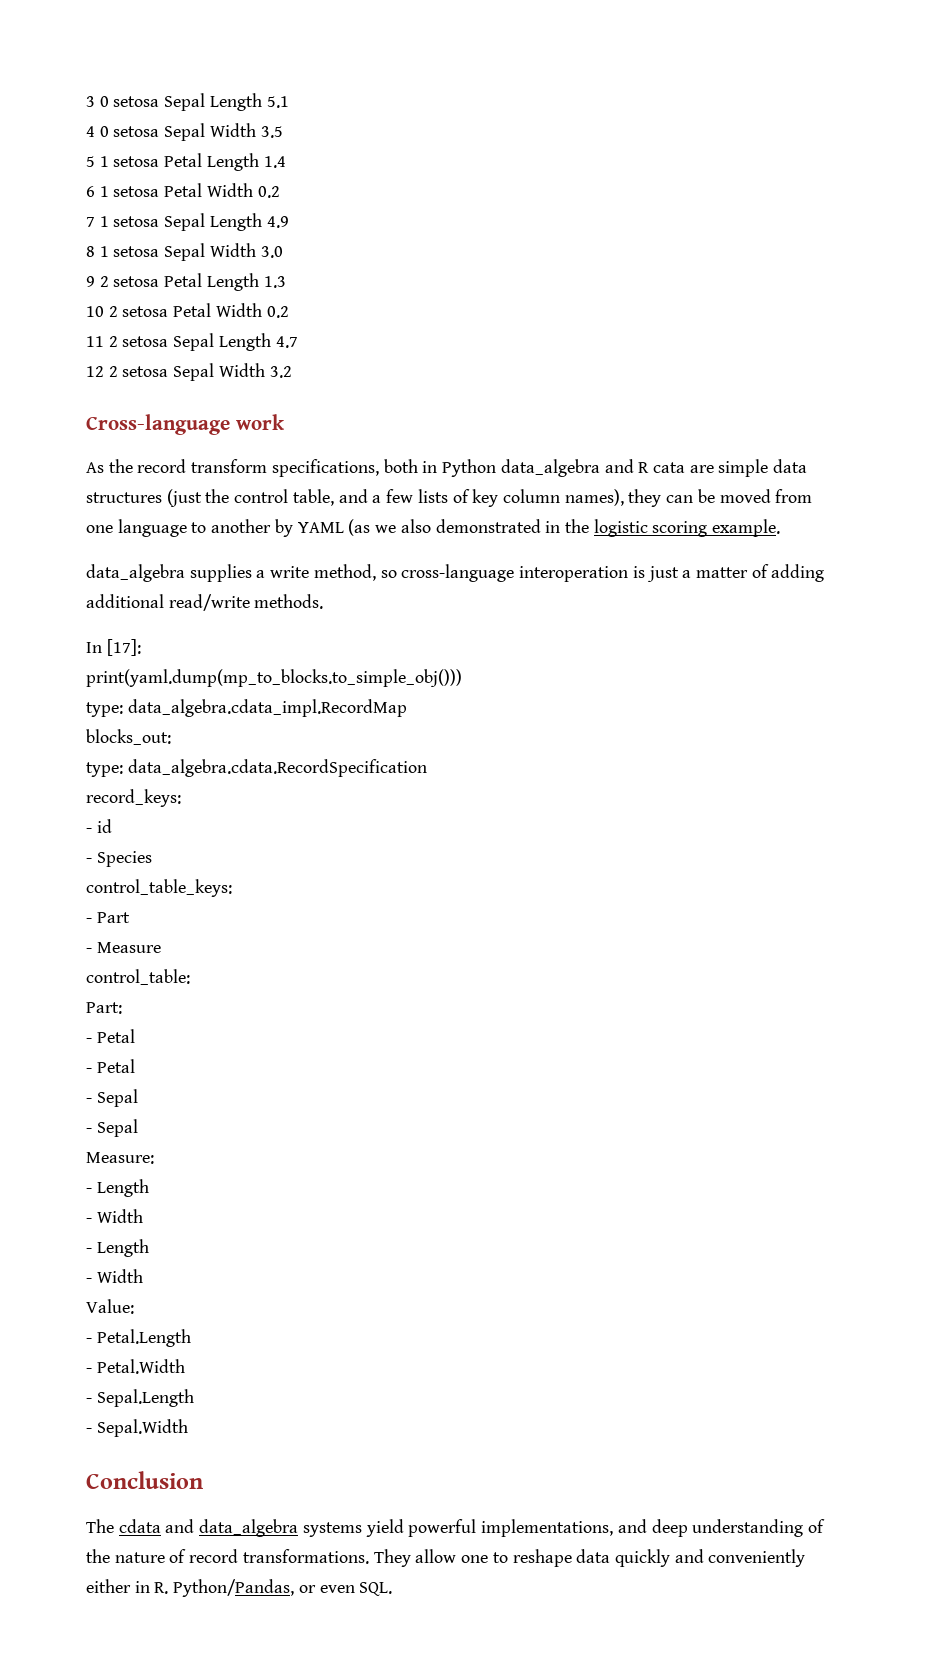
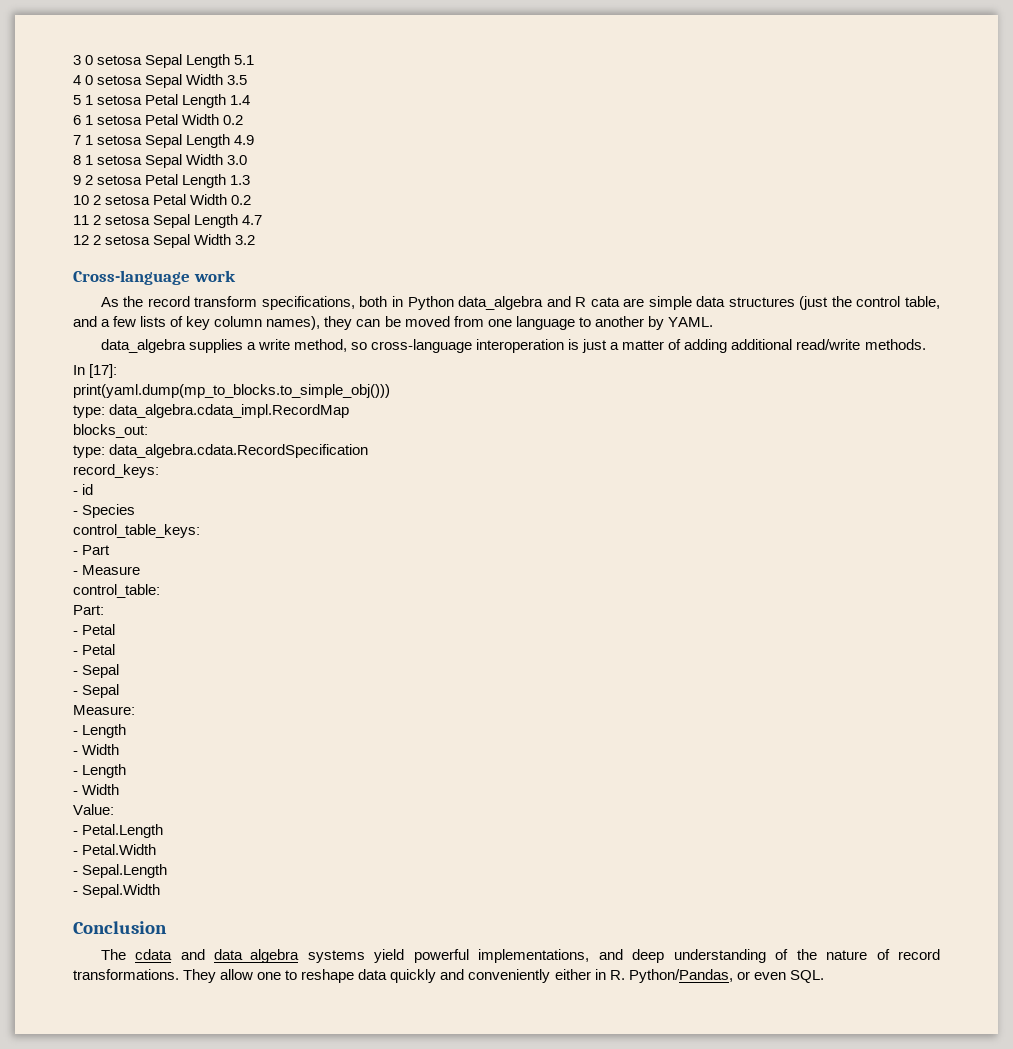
- As the record transform specifications, both in Python data_algebra and R cata are simple data structures (just the control table, and a few lists of key column names), they can be moved from one language to another by YAML (as we also demonstrated in the logistic scoring example.
+ As the record transform specifications, both in Python data_algebra and R cata are simple data structures (just the control table, and a few lists of key column names), they can be moved from one language to another by YAML.

